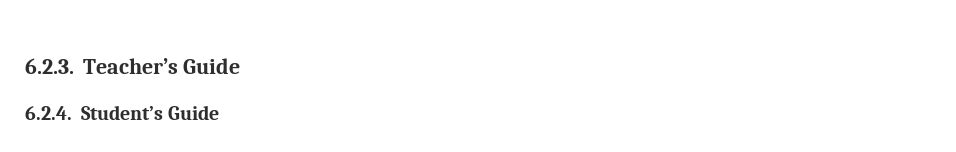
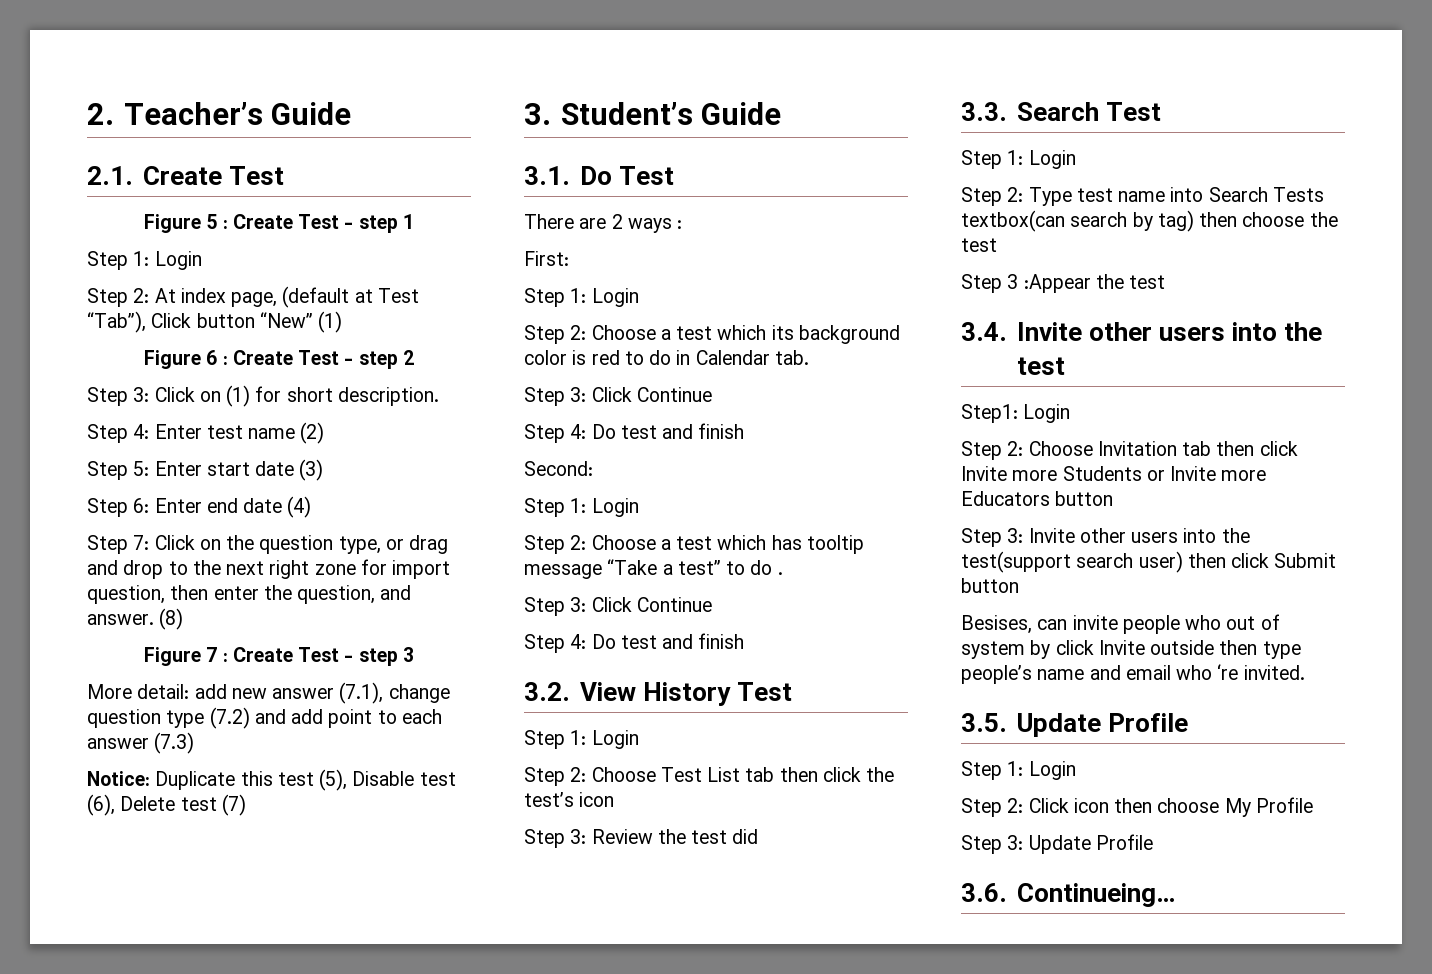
- 6.2.3. Teacher’s Guide
+ 2. Teacher’s Guide
- 6.2.4. Student’s Guide
+ 2.1. Create Test
+ Figure 5 : Create Test - step 1
+ Step 1: Login
+ Step 2: At index page, (default at Test “Tab”), Click button “New” (1)
+ Figure 6 : Create Test - step 2
+ Step 3: Click on (1) for short description.
+ Step 4: Enter test name (2)
+ Step 5: Enter start date (3)
+ Step 6: Enter end date (4)
+ Step 7: Click on the question type, or drag and drop to the next right zone for import question, then enter the question, and answer. (8)
+ Figure 7 : Create Test - step 3
+ More detail: add new answer (7.1), change question type (7.2) and add point to each answer (7.3)
+ Notice: Duplicate this test (5), Disable test (6), Delete test (7)
+ 3. Student’s Guide
+ 3.1. Do Test
+ There are 2 ways :
+ First:
+ Step 1: Login
+ Step 2: Choose a test which its background color is red to do in Calendar tab.
+ Step 3: Click Continue
+ Step 4: Do test and finish
+ Second:
+ Step 1: Login
+ Step 2: Choose a test which has tooltip message “Take a test” to do .
+ Step 3: Click Continue
+ Step 4: Do test and finish
+ 3.2. View History Test
+ Step 1: Login
+ Step 2: Choose Test List tab then click the test’s icon
+ Step 3: Review the test did
+ 3.3. Search Test
+ Step 1: Login
+ Step 2: Type test name into Search Tests textbox(can search by tag) then choose the test
+ Step 3 :Appear the test
+ 3.4. Invite other users into the test
+ Step1: Login
+ Step 2: Choose Invitation tab then click Invite more Students or Invite more Educators button
+ Step 3: Invite other users into the test(support search user) then click Submit button
+ Besises, can invite people who out of system by click Invite outside then type people’s name and email who ‘re invited.
+ 3.5. Update Profile
+ Step 1: Login
+ Step 2: Click icon then choose My Profile
+ Step 3: Update Profile
+ 3.6. Continueing…

